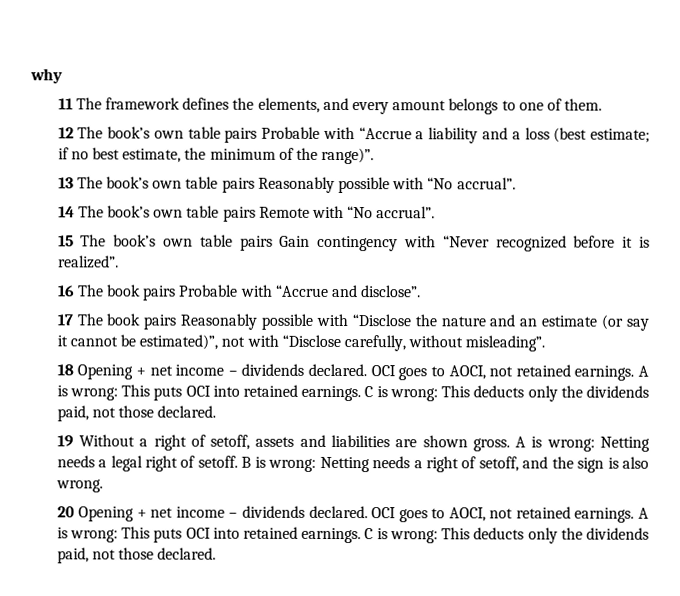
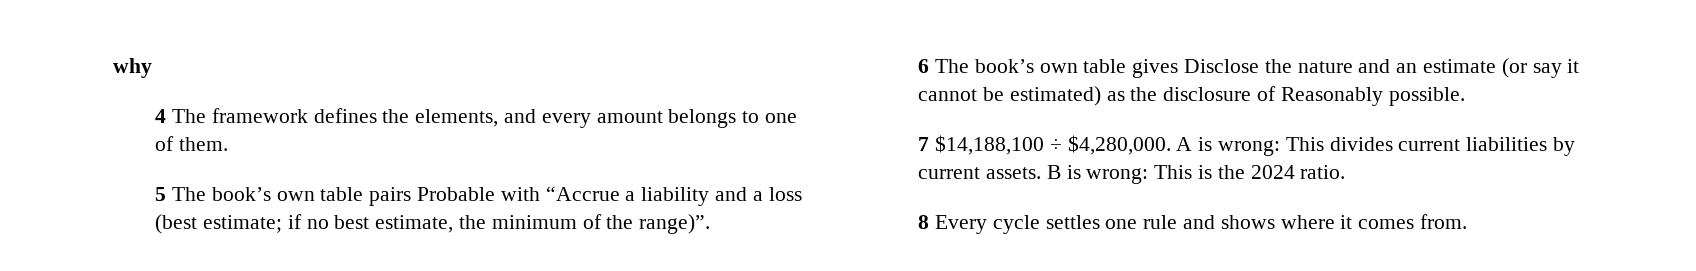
- 11 The framework defines the elements, and every amount belongs to one of them.
+ 4 The framework defines the elements, and every amount belongs to one of them.
- 12 The book’s own table pairs Probable with “Accrue a liability and a loss (best estimate; if no best estimate, the minimum of the range)”.
+ 5 The book’s own table pairs Probable with “Accrue a liability and a loss (best estimate; if no best estimate, the minimum of the range)”.
- 13 The book’s own table pairs Reasonably possible with “No accrual”.
- 14 The book’s own table pairs Remote with “No accrual”.
- 15 The book’s own table pairs Gain contingency with “Never recognized before it is realized”.
- 16 The book pairs Probable with “Accrue and disclose”.
- 17 The book pairs Reasonably possible with “Disclose the nature and an estimate (or say it cannot be estimated)”, not with “Disclose carefully, without misleading”.
- 18 Opening + net income − dividends declared. OCI goes to AOCI, not retained earnings. A is wrong: This puts OCI into retained earnings. C is wrong: This deducts only the dividends paid, not those declared.
- 19 Without a right of setoff, assets and liabilities are shown gross. A is wrong: Netting needs a legal right of setoff. B is wrong: Netting needs a right of setoff, and the sign is also wrong.
- 20 Opening + net income − dividends declared. OCI goes to AOCI, not retained earnings. A is wrong: This puts OCI into retained earnings. C is wrong: This deducts only the dividends paid, not those declared.
+ 6 The book’s own table gives Disclose the nature and an estimate (or say it cannot be estimated) as the disclosure of Reasonably possible.
+ 7 $14,188,100 ÷ $4,280,000. A is wrong: This divides current liabilities by current assets. B is wrong: This is the 2024 ratio.
+ 8 Every cycle settles one rule and shows where it comes from.

